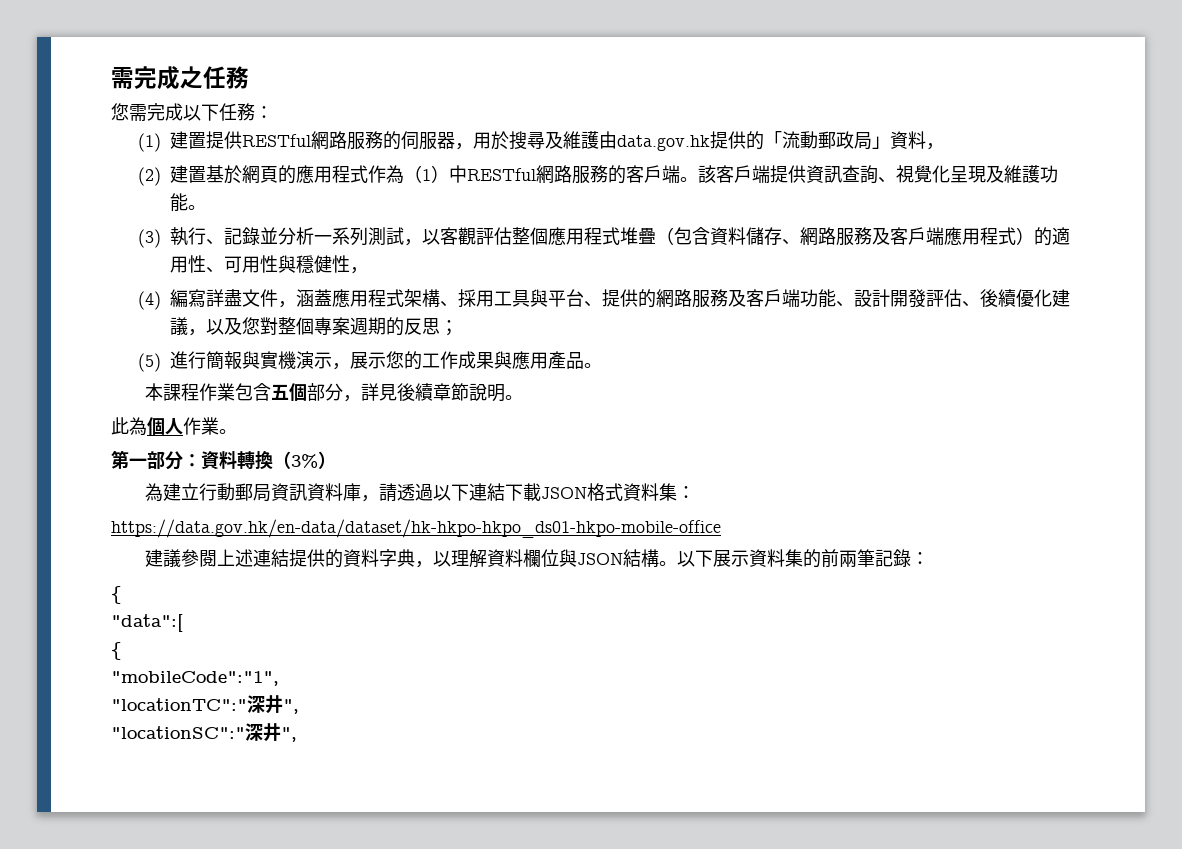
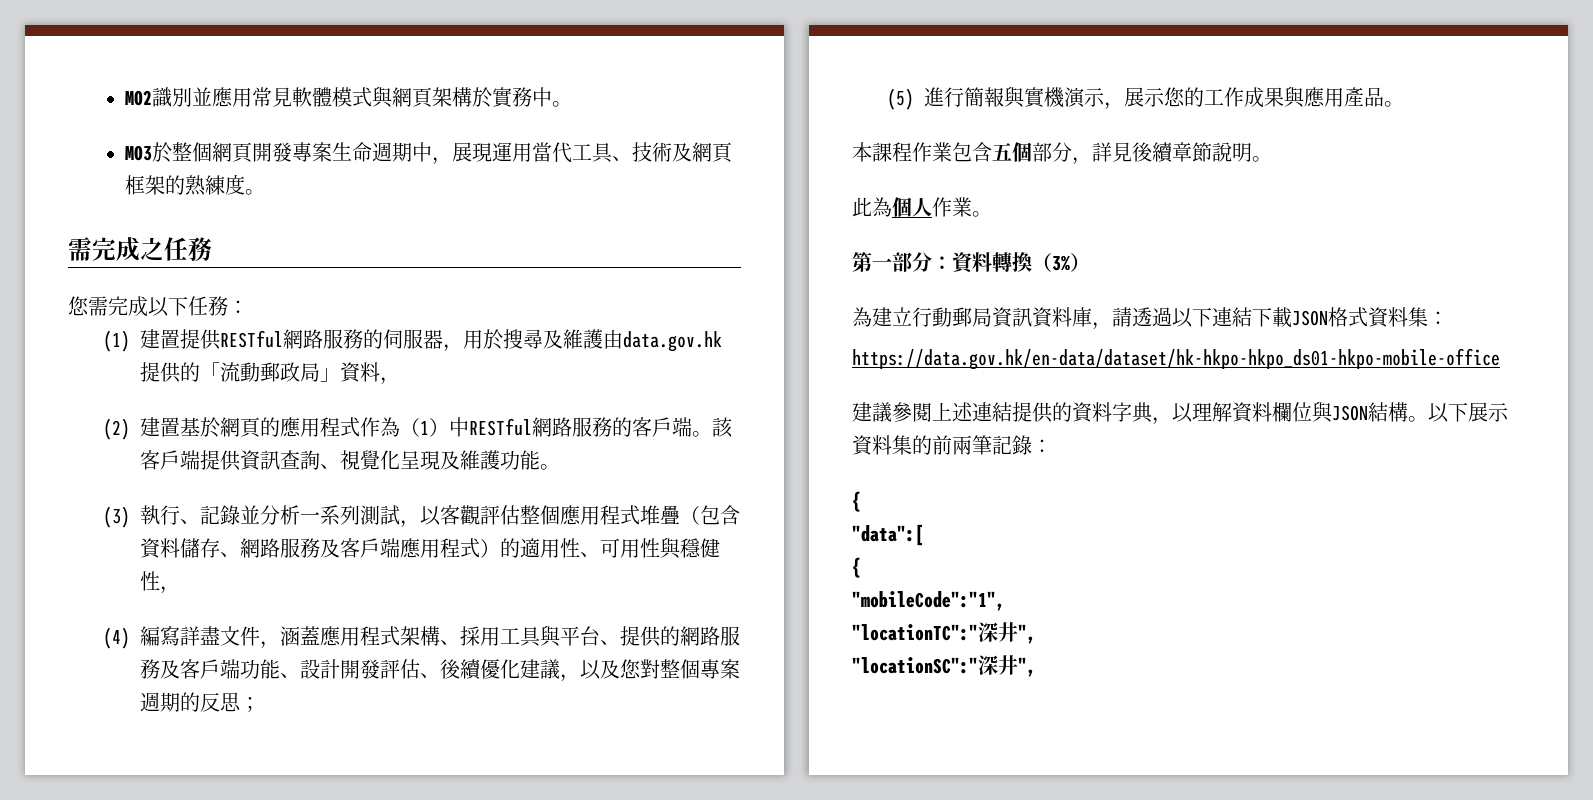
+ MO2識別並應用常見軟體模式與網頁架構於實務中。
+ MO3於整個網頁開發專案生命週期中，展現運用當代工具、技術及網頁框架的熟練度。

